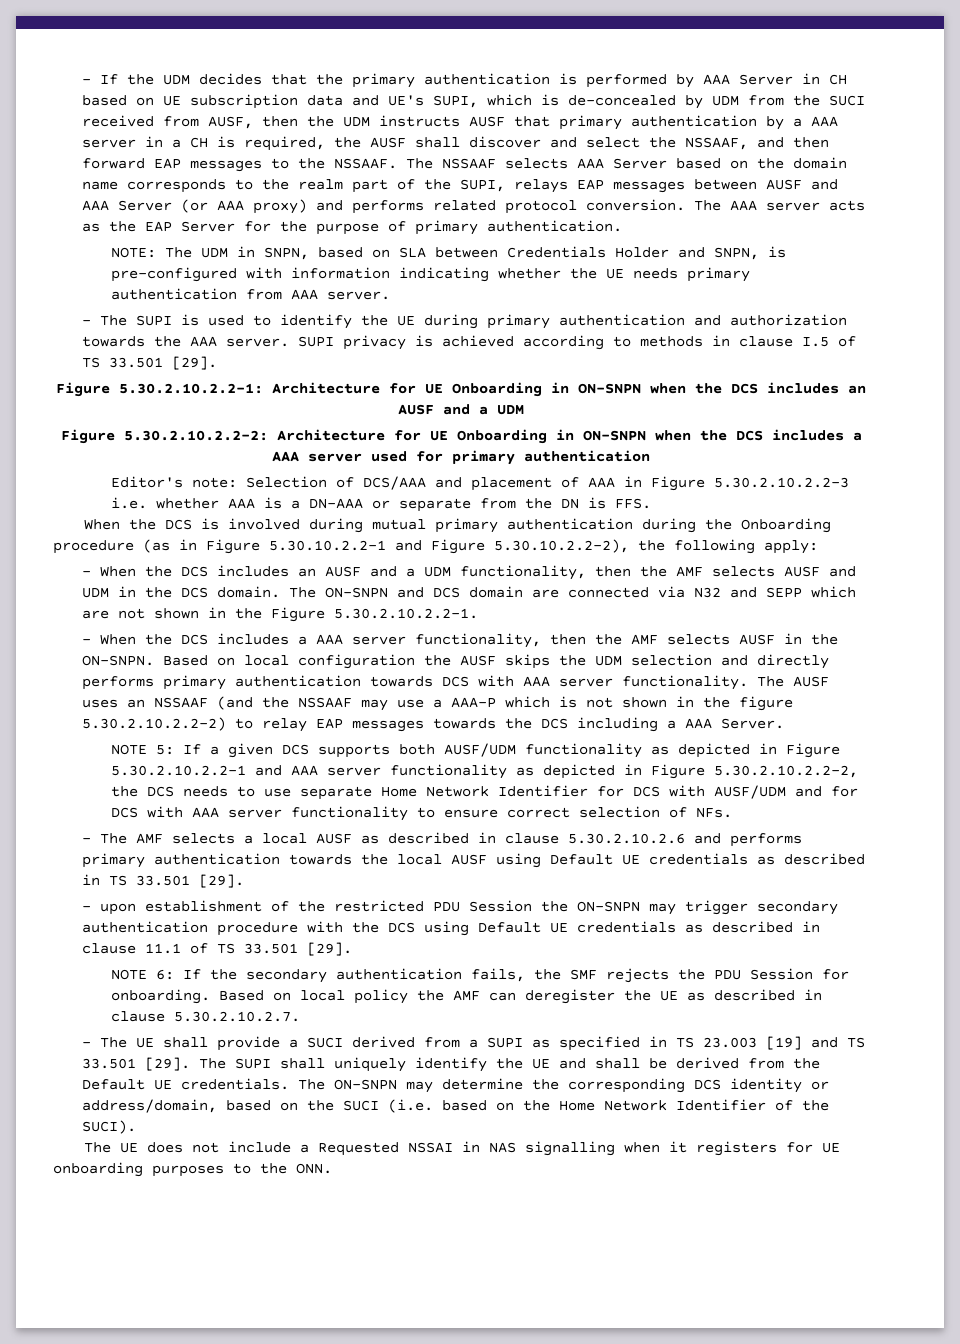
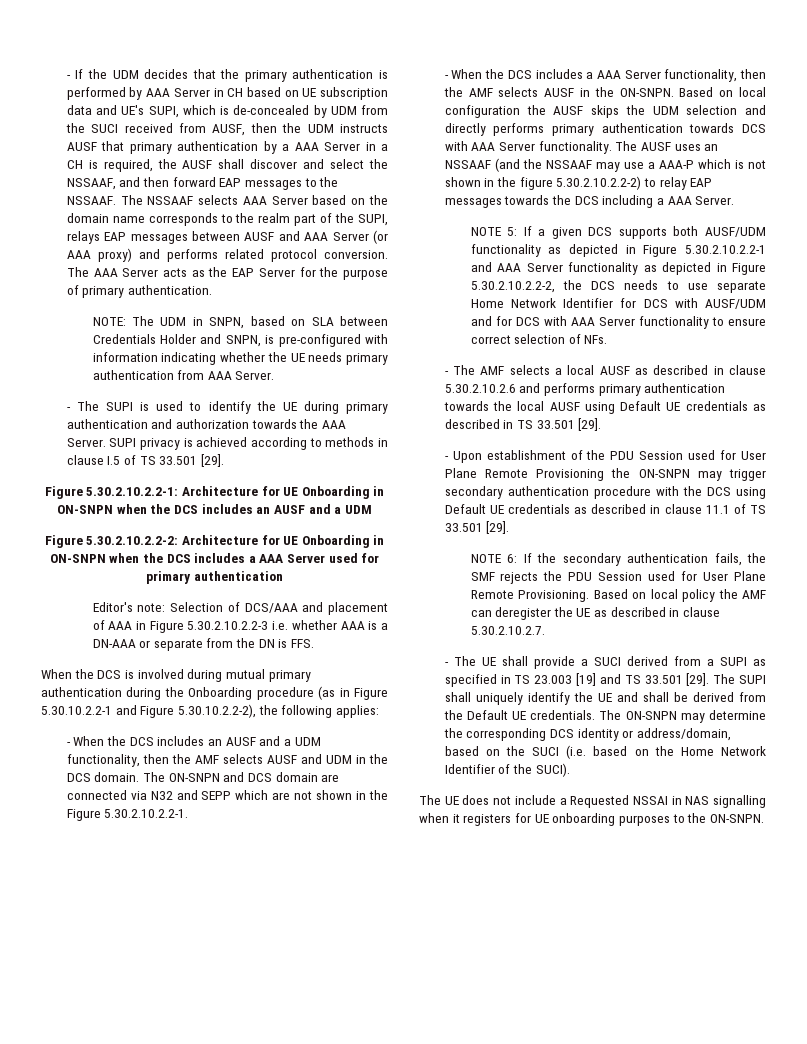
- - If the UDM decides that the primary authentication is performed by AAA Server in CH based on UE subscription data and UE's SUPI, which is de-concealed by UDM from the SUCI received from AUSF, then the UDM instructs AUSF that primary authentication by a AAA server in a CH is required, the AUSF shall discover and select the NSSAAF, and then forward EAP messages to the NSSAAF.
+ - If the UDM decides that the primary authentication is performed by AAA Server in CH based on UE subscription data and UE's SUPI, which is de-concealed by UDM from the SUCI received from AUSF, then the UDM instructs AUSF that primary authentication by a AAA Server in a CH is required, the AUSF shall discover and select the NSSAAF, and then forward EAP messages to the NSSAAF.
- The AAA server acts as the EAP Server for the purpose of primary authentication.
+ The AAA Server acts as the EAP Server for the purpose of primary authentication.
- NOTE: The UDM in SNPN, based on SLA between Credentials Holder and SNPN, is pre-configured with information indicating whether the UE needs primary authentication from AAA server.
+ NOTE: The UDM in SNPN, based on SLA between Credentials Holder and SNPN, is pre-configured with information indicating whether the UE needs primary authentication from AAA Server.
- - The SUPI is used to identify the UE during primary authentication and authorization towards the AAA server.
+ - The SUPI is used to identify the UE during primary authentication and authorization towards the AAA Server.
- Figure 5.30.2.10.2.2-2: Architecture for UE Onboarding in ON-SNPN when the DCS includes a AAA server used for primary authentication
+ Figure 5.30.2.10.2.2-2: Architecture for UE Onboarding in ON-SNPN when the DCS includes a AAA Server used for primary authentication
- When the DCS is involved during mutual primary authentication during the Onboarding procedure (as in Figure 5.30.10.2.2-1 and Figure 5.30.10.2.2-2), the following apply:
+ When the DCS is involved during mutual primary authentication during the Onboarding procedure (as in Figure 5.30.10.2.2-1 and Figure 5.30.10.2.2-2), the following applies:
- - When the DCS includes a AAA server functionality, then the AMF selects AUSF in the ON-SNPN.
+ - When the DCS includes a AAA Server functionality, then the AMF selects AUSF in the ON-SNPN.
- Based on local configuration the AUSF skips the UDM selection and directly performs primary authentication towards DCS with AAA server functionality.
+ Based on local configuration the AUSF skips the UDM selection and directly performs primary authentication towards DCS with AAA Server functionality.
- NOTE 5: If a given DCS supports both AUSF/UDM functionality as depicted in Figure 5.30.2.10.2.2-1 and AAA server functionality as depicted in Figure 5.30.2.10.2.2-2, the DCS needs to use separate Home Network Identifier for DCS with AUSF/UDM and for DCS with AAA server functionality to ensure correct selection of NFs.
+ NOTE 5: If a given DCS supports both AUSF/UDM functionality as depicted in Figure 5.30.2.10.2.2-1 and AAA Server functionality as depicted in Figure 5.30.2.10.2.2-2, the DCS needs to use separate Home Network Identifier for DCS with AUSF/UDM and for DCS with AAA Server functionality to ensure correct selection of NFs.
- - upon establishment of the restricted PDU Session the ON-SNPN may trigger secondary authentication procedure with the DCS using Default UE credentials as described in clause 11.1 of TS 33.501 [29].
+ - Upon establishment of the PDU Session used for User Plane Remote Provisioning the ON-SNPN may trigger secondary authentication procedure with the DCS using Default UE credentials as described in clause 11.1 of TS 33.501 [29].
- NOTE 6: If the secondary authentication fails, the SMF rejects the PDU Session for onboarding.
+ NOTE 6: If the secondary authentication fails, the SMF rejects the PDU Session used for User Plane Remote Provisioning.
- The UE does not include a Requested NSSAI in NAS signalling when it registers for UE onboarding purposes to the ONN.
+ The UE does not include a Requested NSSAI in NAS signalling when it registers for UE onboarding purposes to the ON-SNPN.

